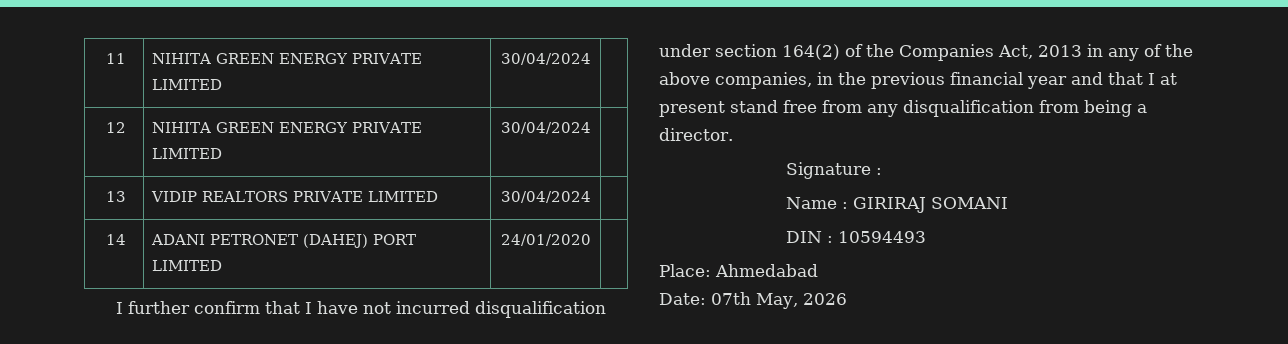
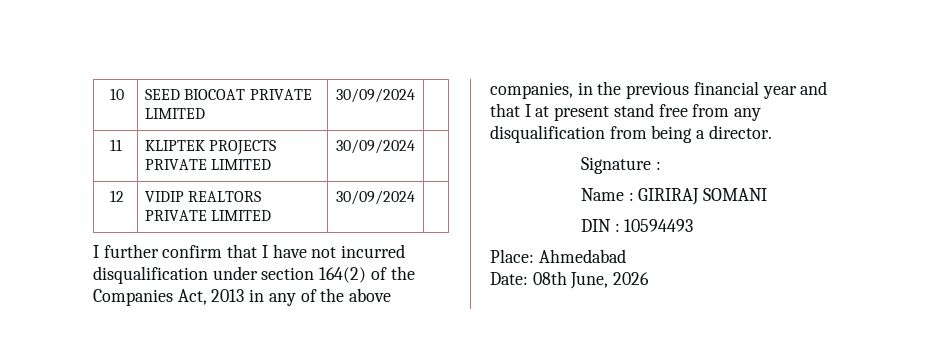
- 11 | NIHITA GREEN ENERGY PRIVATE LIMITED | 30/04/2024 |
- 12 | NIHITA GREEN ENERGY PRIVATE LIMITED | 30/04/2024 |
- 13 | VIDIP REALTORS PRIVATE LIMITED | 30/04/2024 |
- 14 | ADANI PETRONET (DAHEJ) PORT LIMITED | 24/01/2020 |
+ 10 | SEED BIOCOAT PRIVATE LIMITED | 30/09/2024 |
+ 11 | KLIPTEK PROJECTS PRIVATE LIMITED | 30/09/2024 |
+ 12 | VIDIP REALTORS PRIVATE LIMITED | 30/09/2024 |
- Date: 07th May, 2026
+ Date: 08th June, 2026

